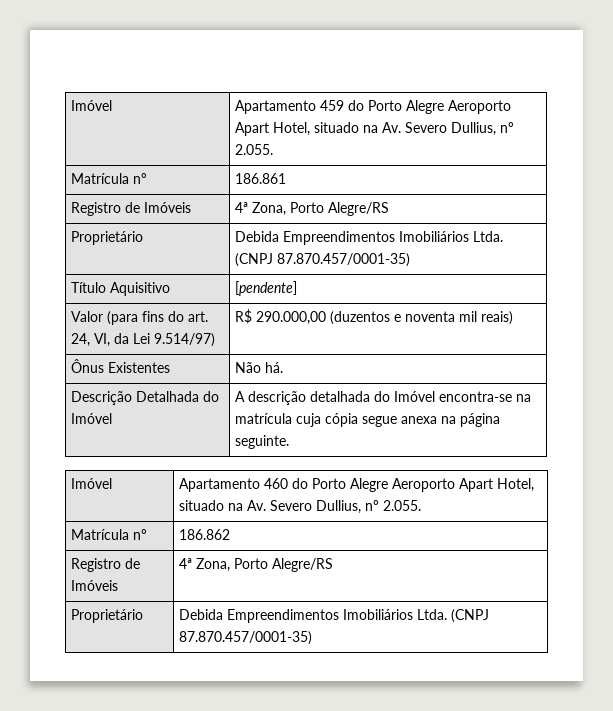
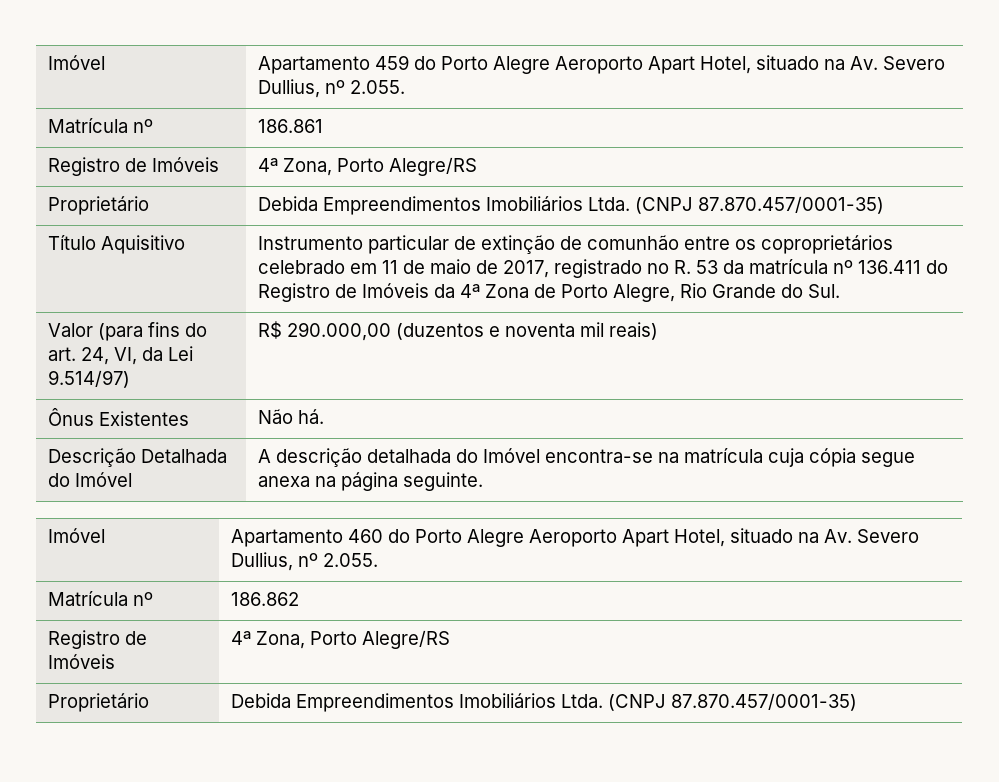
- Título Aquisitivo | [pendente]
+ Título Aquisitivo | Instrumento particular de extinção de comunhão entre os coproprietários celebrado em 11 de maio de 2017, registrado no R. 53 da matrícula nº 136.411 do Registro de Imóveis da 4ª Zona de Porto Alegre, Rio Grande do Sul.

